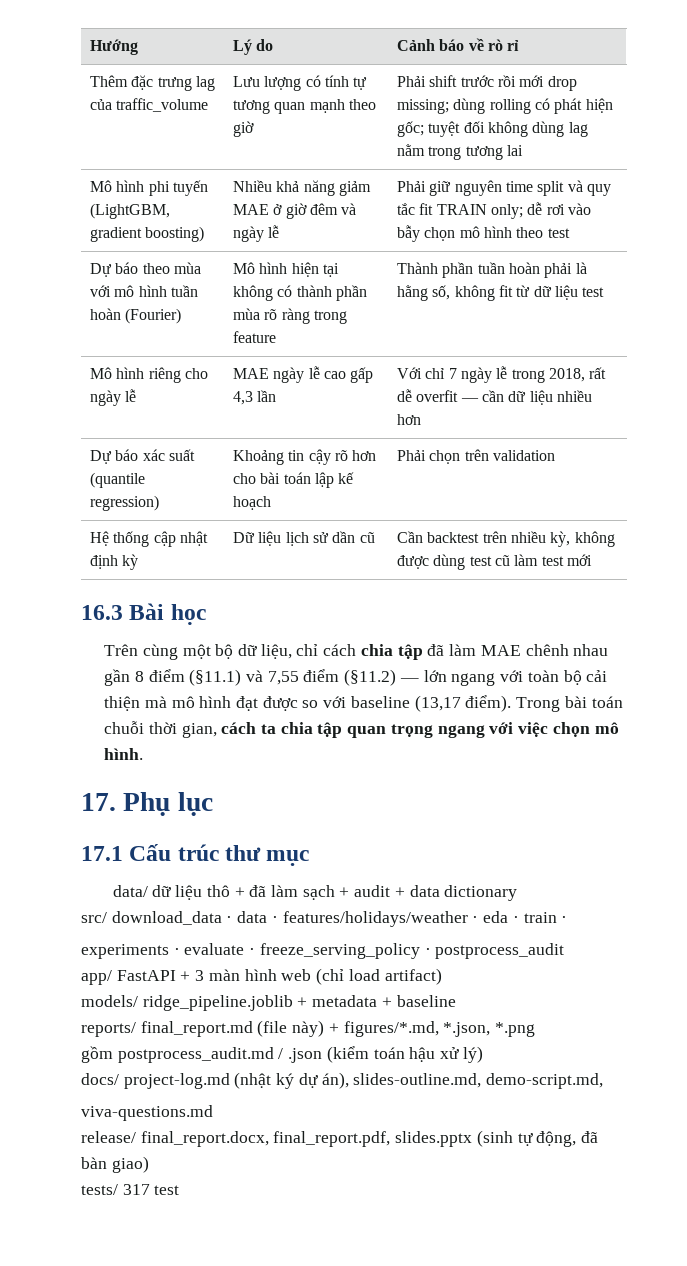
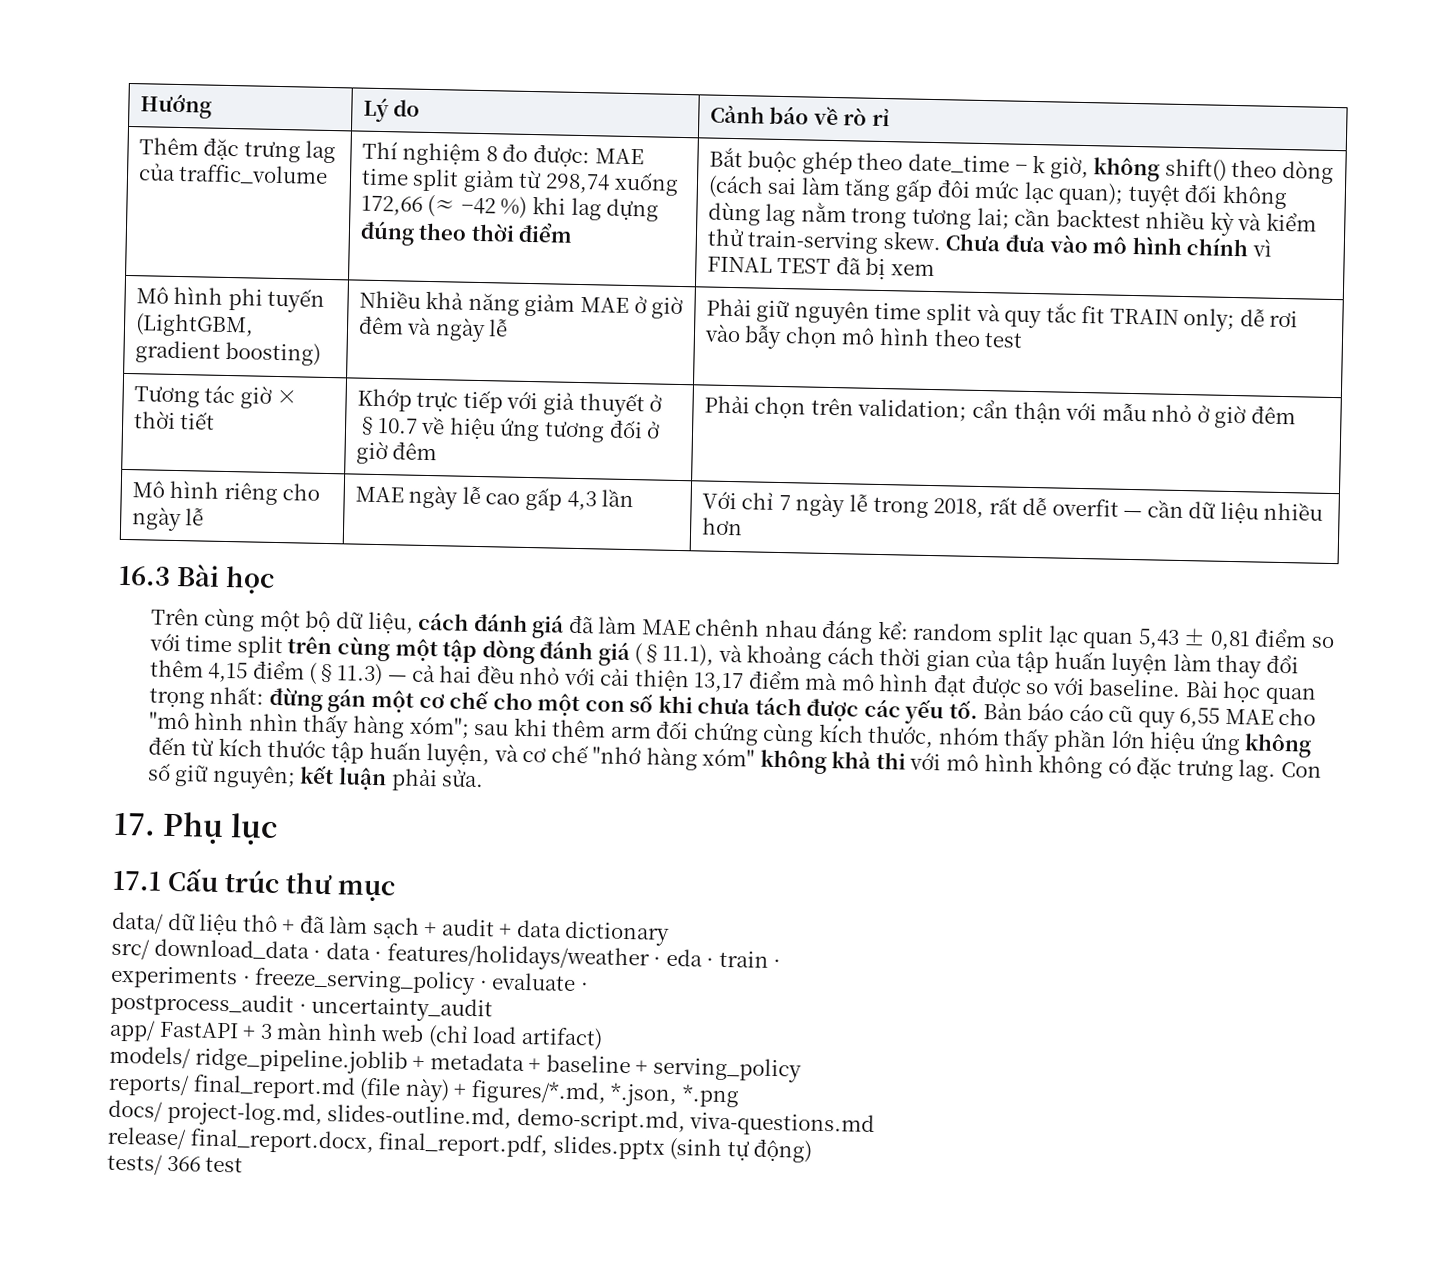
- Lưu lượng có tính tự tương quan mạnh theo giờ | Phải shift trước rồi mới drop missing; dùng rolling có phát hiện gốc; tuyệt đối không dùng lag nằm trong tương lai
+ Thí nghiệm 8 đo được: MAE time split giảm từ 298,74 xuống 172,66 (≈ −42 %) khi lag dựng đúng theo thời điểm | Bắt buộc ghép theo date_time − k giờ, không shift() theo dòng (cách sai làm tăng gấp đôi mức lạc quan); tuyệt đối không dùng lag nằm trong tương lai; cần backtest nhiều kỳ và kiểm thử train-serving skew. Chưa đưa vào mô hình chính vì FINAL TEST đã bị xem
- Dự báo theo mùa với mô hình tuần hoàn (Fourier) | Mô hình hiện tại không có thành phần mùa rõ ràng trong feature | Thành phần tuần hoàn phải là hằng số, không fit từ dữ liệu test
+ Tương tác giờ × thời tiết | Khớp trực tiếp với giả thuyết ở §10.7 về hiệu ứng tương đối ở giờ đêm | Phải chọn trên validation; cẩn thận với mẫu nhỏ ở giờ đêm
- Dự báo xác suất (quantile regression) | Khoảng tin cậy rõ hơn cho bài toán lập kế hoạch | Phải chọn trên validation
- Hệ thống cập nhật định kỳ | Dữ liệu lịch sử dần cũ | Cần backtest trên nhiều kỳ, không được dùng test cũ làm test mới
- Trên cùng một bộ dữ liệu, chỉ cách chia tập đã làm MAE chênh nhau gần 8 điểm (§11.1) và 7,55 điểm (§11.2) — lớn ngang với toàn bộ cải thiện mà mô hình đạt được so với baseline (13,17 điểm). Trong bài toán chuỗi thời gian, cách ta chia tập quan trọng ngang với việc chọn mô hình.
+ Trên cùng một bộ dữ liệu, cách đánh giá đã làm MAE chênh nhau đáng kể: random split lạc quan 5,43 ± 0,81 điểm so với time split trên cùng một tập dòng đánh giá (§11.1), và khoảng cách thời gian của tập huấn luyện làm thay đổi thêm 4,15 điểm (§11.3) — cả hai đều nhỏ với cải thiện 13,17 điểm mà mô hình đạt được so với baseline. Bài học quan trọng nhất: đừng gán một cơ chế cho một con số khi chưa tách được các yếu tố. Bản báo cáo cũ quy 6,55 MAE cho "mô hình nhìn thấy hàng xóm"; sau khi thêm arm đối chứng cùng kích thước, nhóm thấy phần lớn hiệu ứng không đến từ kích thước tập huấn luyện, và cơ chế "nhớ hàng xóm" không khả thi với mô hình không có đặc trưng lag. Con số giữ nguyên; kết luận phải sửa.
- experiments · evaluate · freeze_serving_policy · postprocess_audit
+ experiments · freeze_serving_policy · evaluate ·
+ postprocess_audit · uncertainty_audit
- models/ ridge_pipeline.joblib + metadata + baseline
+ models/ ridge_pipeline.joblib + metadata + baseline + serving_policy
- gồm postprocess_audit.md / .json (kiểm toán hậu xử lý)
- docs/ project-log.md (nhật ký dự án), slides-outline.md, demo-script.md,
- viva-questions.md
+ docs/ project-log.md, slides-outline.md, demo-script.md, viva-questions.md
- release/ final_report.docx, final_report.pdf, slides.pptx (sinh tự động, đã bàn giao)
+ release/ final_report.docx, final_report.pdf, slides.pptx (sinh tự động)
- tests/ 317 test
+ tests/ 366 test

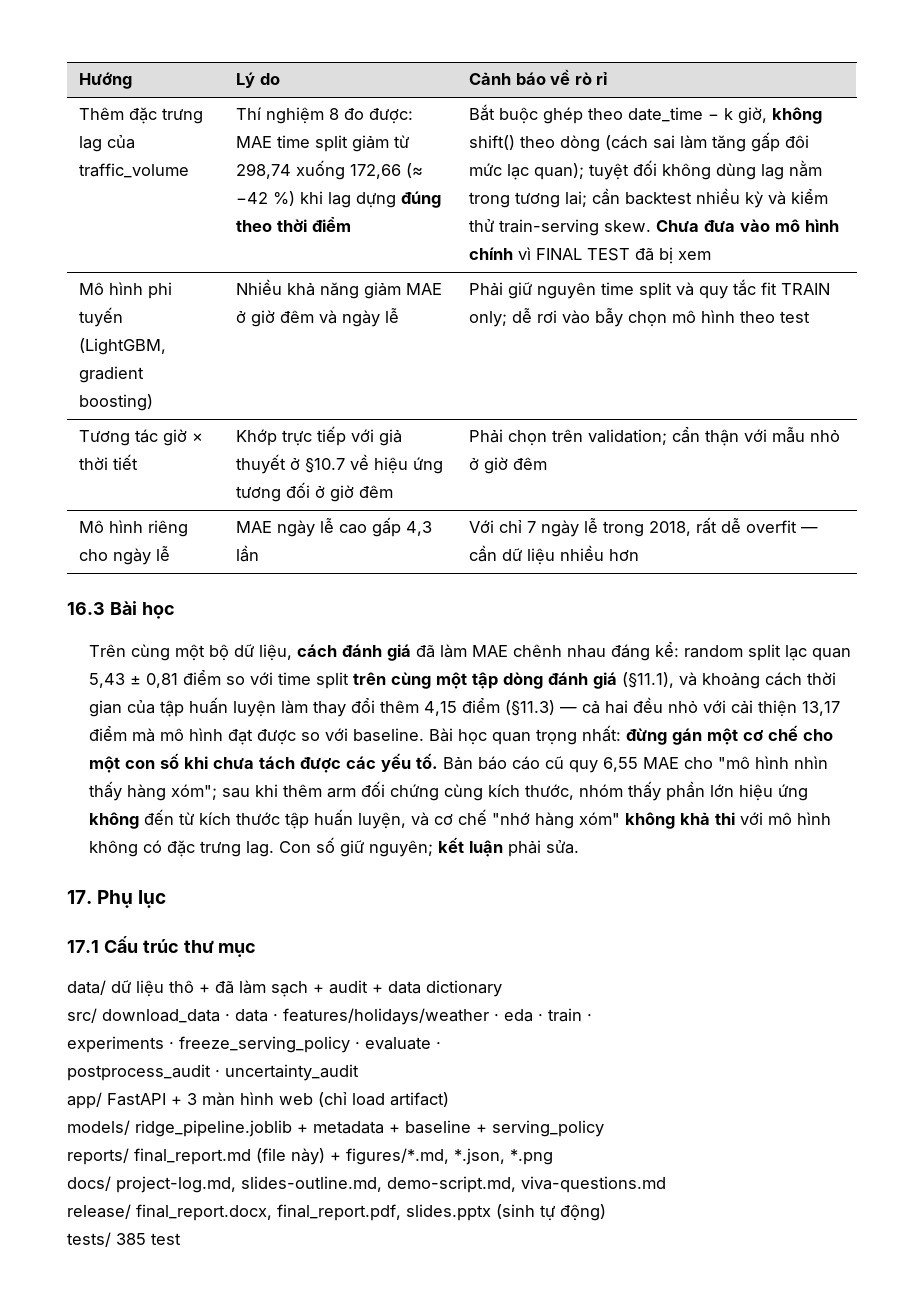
- tests/ 366 test
+ tests/ 385 test

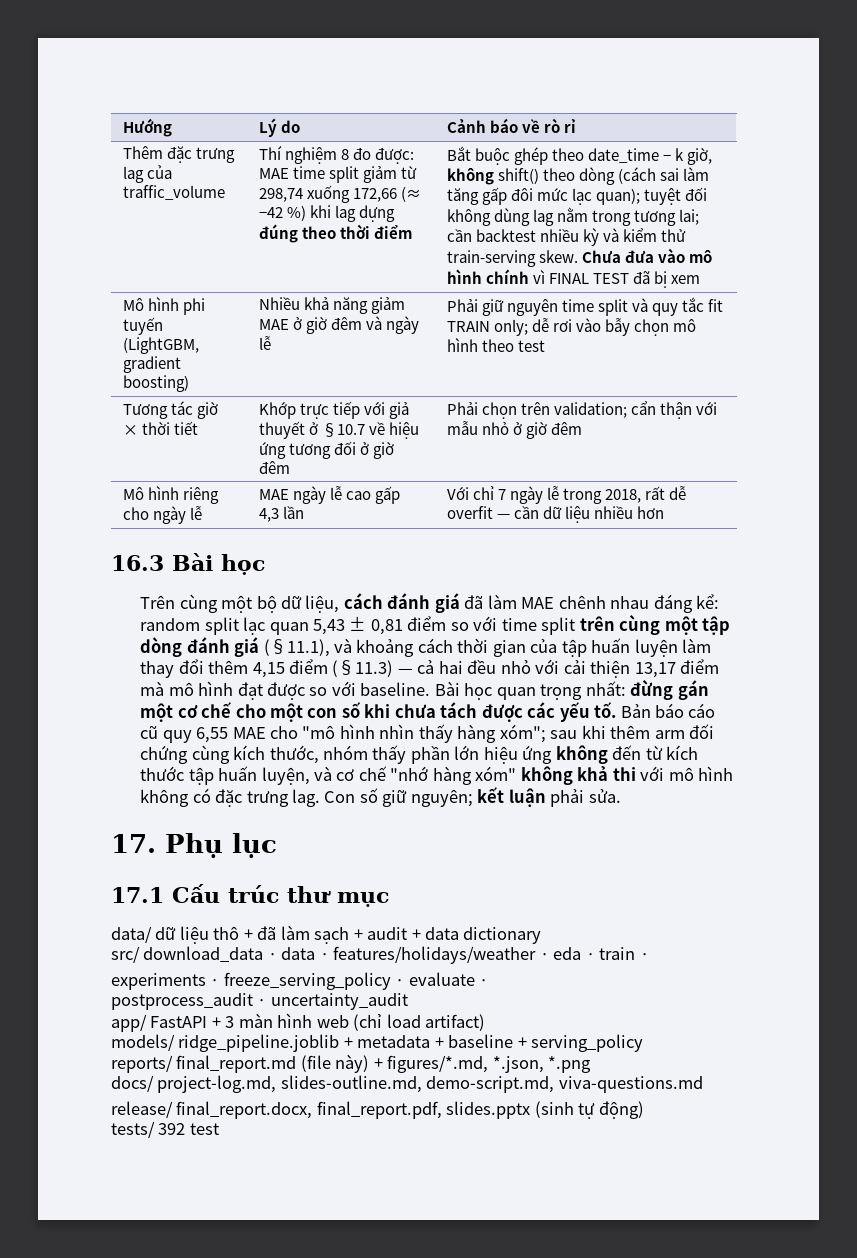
- tests/ 385 test
+ tests/ 392 test

